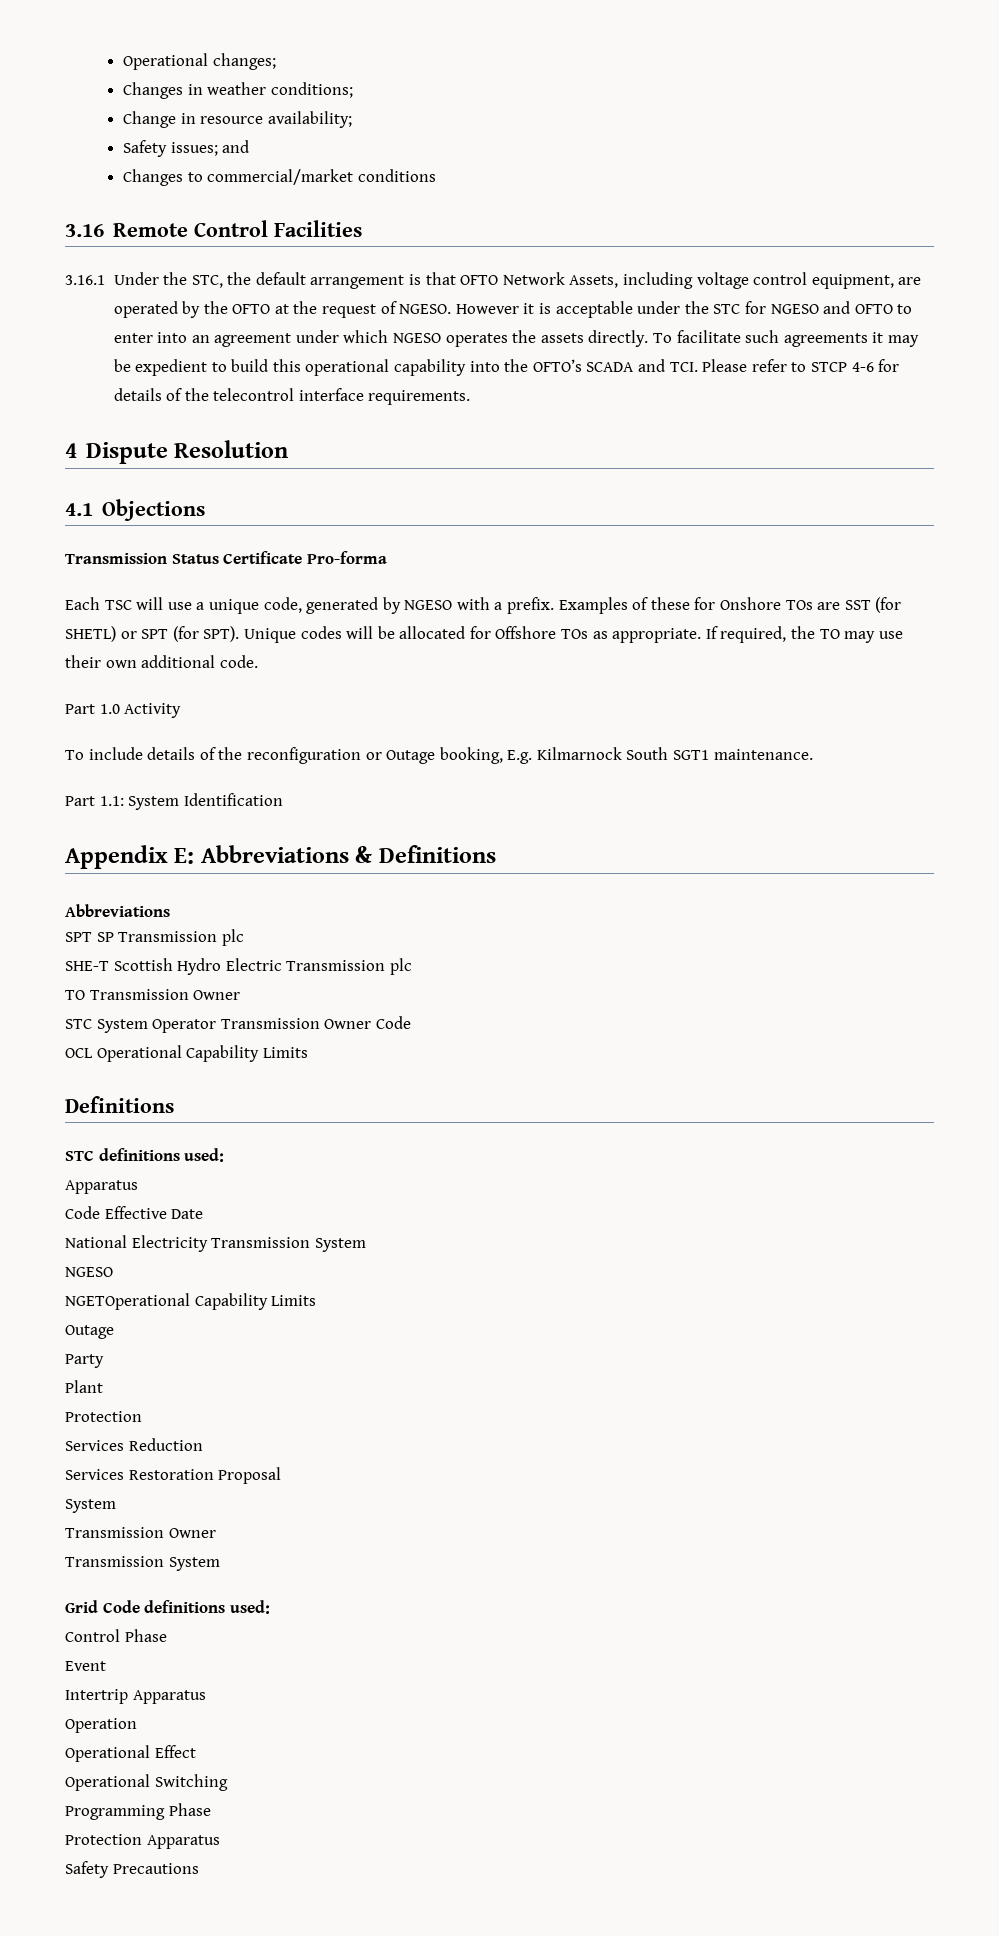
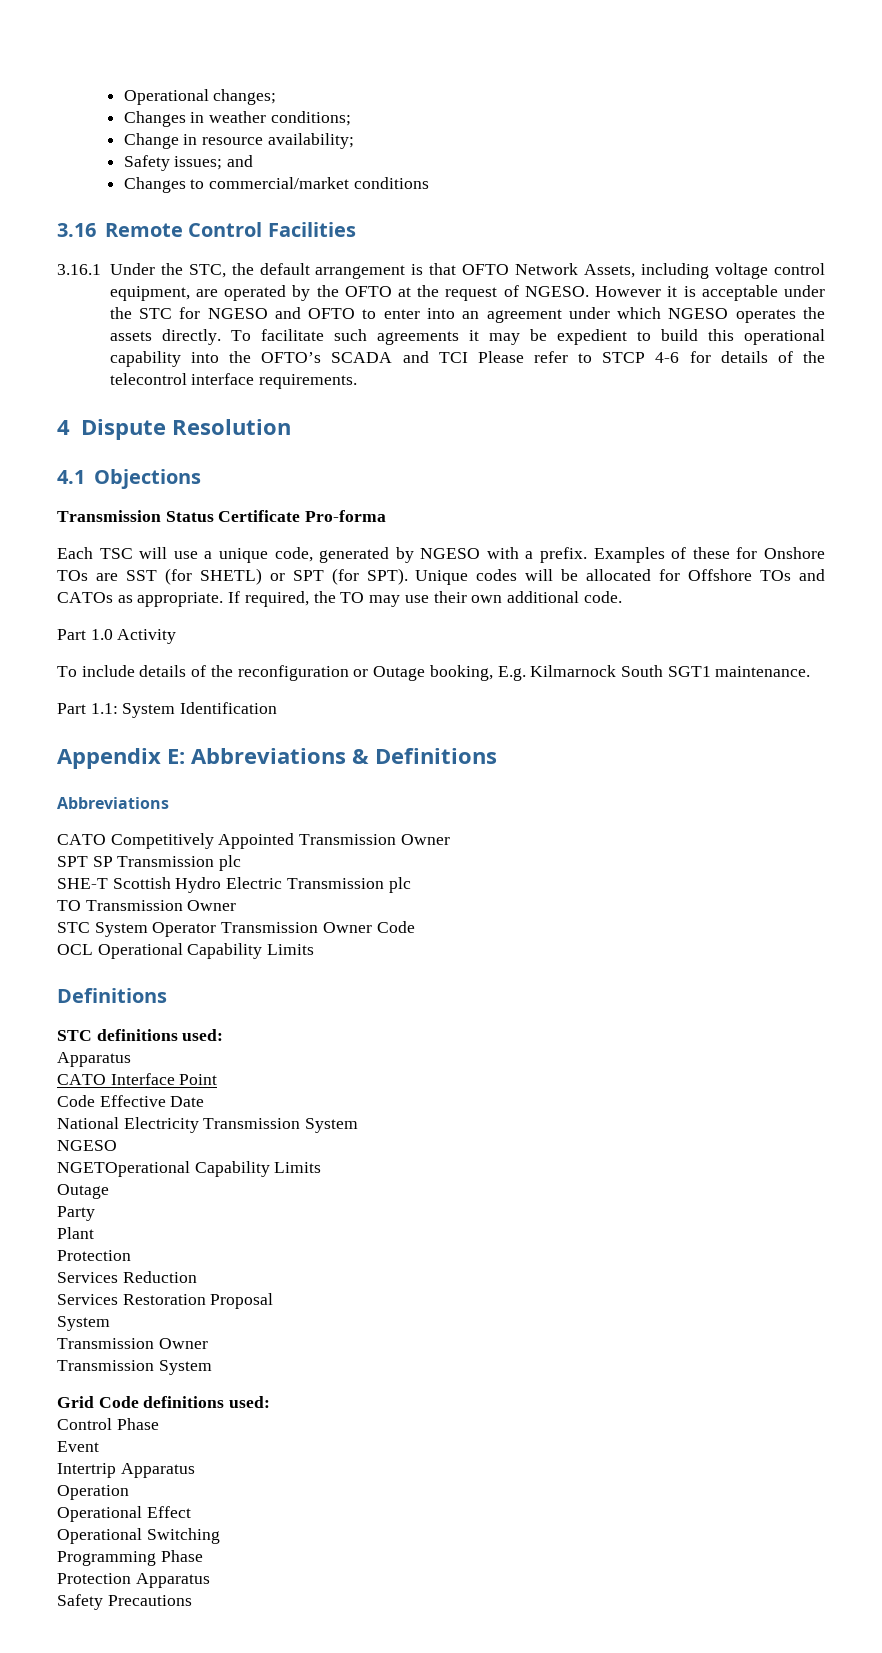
- To facilitate such agreements it may be expedient to build this operational capability into the OFTO’s SCADA and TCI. Please refer to STCP 4-6 for details of the telecontrol interface requirements.
+ To facilitate such agreements it may be expedient to build this operational capability into the OFTO’s SCADA and TCI Please refer to STCP 4-6 for details of the telecontrol interface requirements.
- Unique codes will be allocated for Offshore TOs as appropriate.
+ Unique codes will be allocated for Offshore TOs and CATOs as appropriate.
+ CATO Competitively Appointed Transmission Owner
+ CATO Interface Point

